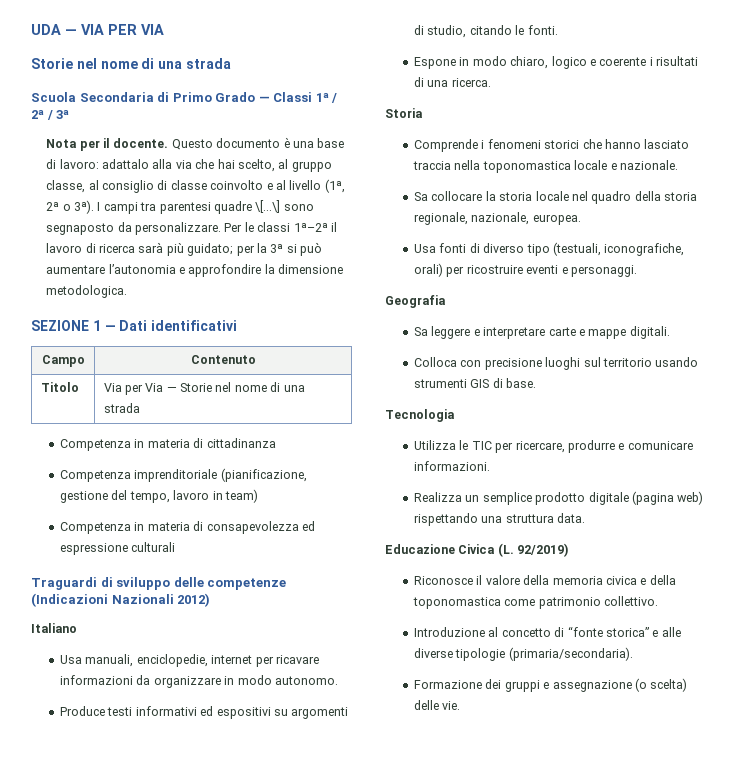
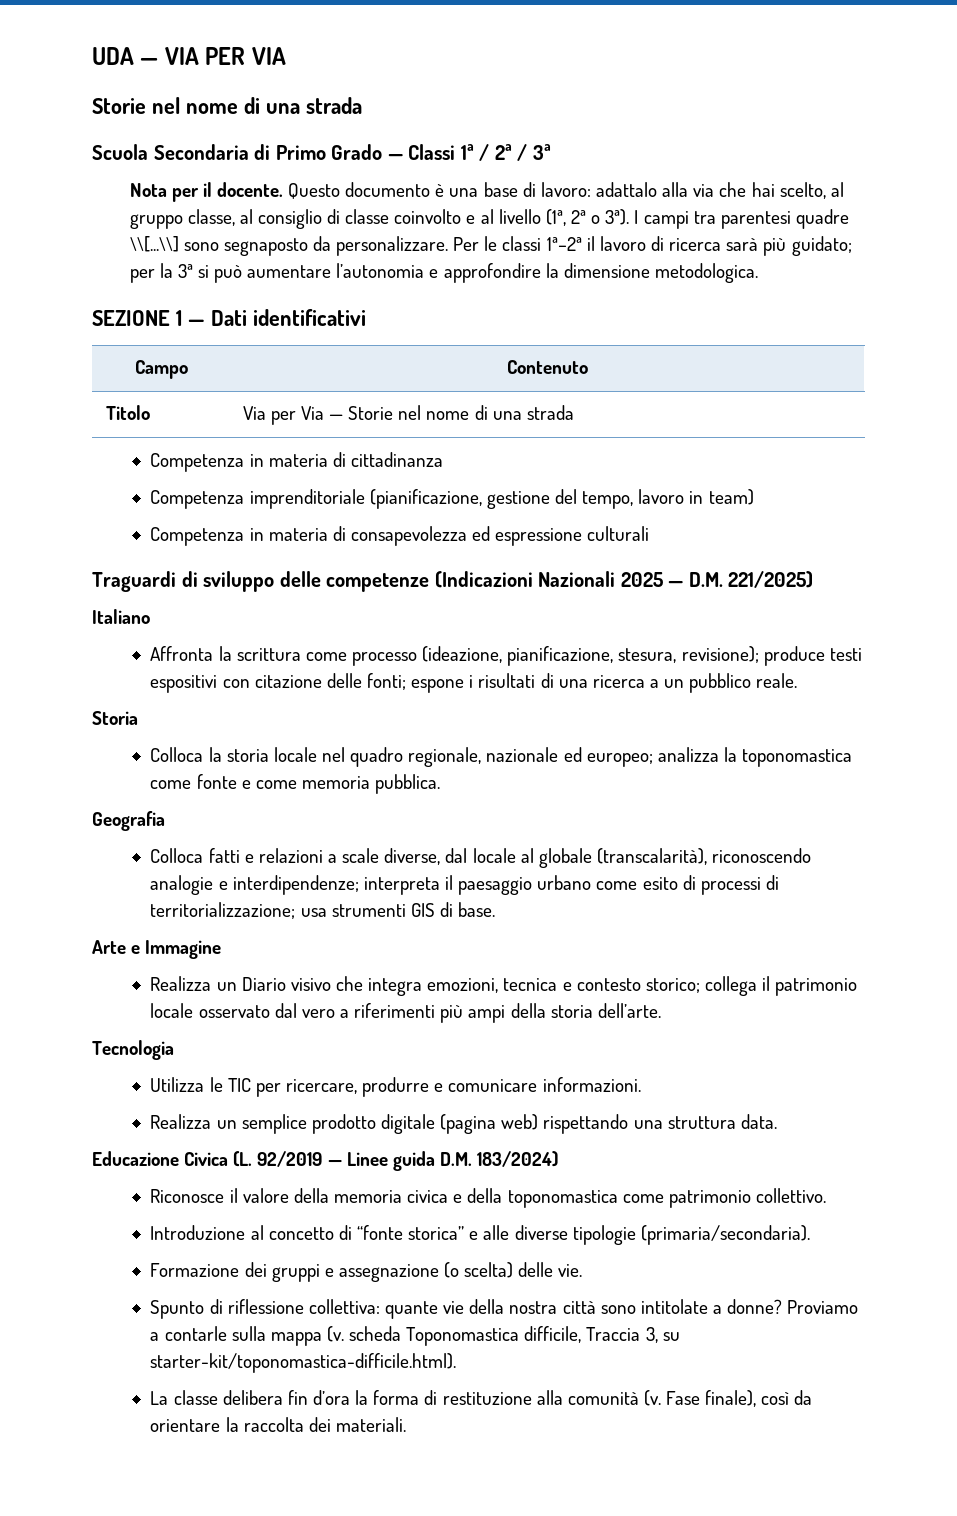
- I campi tra parentesi quadre \[...\] sono segnaposto da personalizzare.
+ I campi tra parentesi quadre \\[...\\] sono segnaposto da personalizzare.
- Traguardi di sviluppo delle competenze (Indicazioni Nazionali 2012)
+ Traguardi di sviluppo delle competenze (Indicazioni Nazionali 2025 — D.M. 221/2025)
  Italiano
- Usa manuali, enciclopedie, internet per ricavare informazioni da organizzare in modo autonomo.
- Produce testi informativi ed espositivi su argomenti di studio, citando le fonti.
- Espone in modo chiaro, logico e coerente i risultati di una ricerca.
+ Affronta la scrittura come processo (ideazione, pianificazione, stesura, revisione); produce testi espositivi con citazione delle fonti; espone i risultati di una ricerca a un pubblico reale.
  Storia
- Comprende i fenomeni storici che hanno lasciato traccia nella toponomastica locale e nazionale.
- Sa collocare la storia locale nel quadro della storia regionale, nazionale, europea.
- Usa fonti di diverso tipo (testuali, iconografiche, orali) per ricostruire eventi e personaggi.
+ Colloca la storia locale nel quadro regionale, nazionale ed europeo; analizza la toponomastica come fonte e come memoria pubblica.
  Geografia
- Sa leggere e interpretare carte e mappe digitali.
- Colloca con precisione luoghi sul territorio usando strumenti GIS di base.
+ Colloca fatti e relazioni a scale diverse, dal locale al globale (transcalarità), riconoscendo analogie e interdipendenze; interpreta il paesaggio urbano come esito di processi di territorializzazione; usa strumenti GIS di base.
+ Arte e Immagine
+ Realizza un Diario visivo che integra emozioni, tecnica e contesto storico; collega il patrimonio locale osservato dal vero a riferimenti più ampi della storia dell’arte.
- Educazione Civica (L. 92/2019)
+ Educazione Civica (L. 92/2019 — Linee guida D.M. 183/2024)
+ Spunto di riflessione collettiva: quante vie della nostra città sono intitolate a donne? Proviamo a contarle sulla mappa (v. scheda Toponomastica difficile, Traccia 3, su starter-kit/toponomastica-difficile.html).
+ La classe delibera fin d’ora la forma di restituzione alla comunità (v. Fase finale), così da orientare la raccolta dei materiali.

